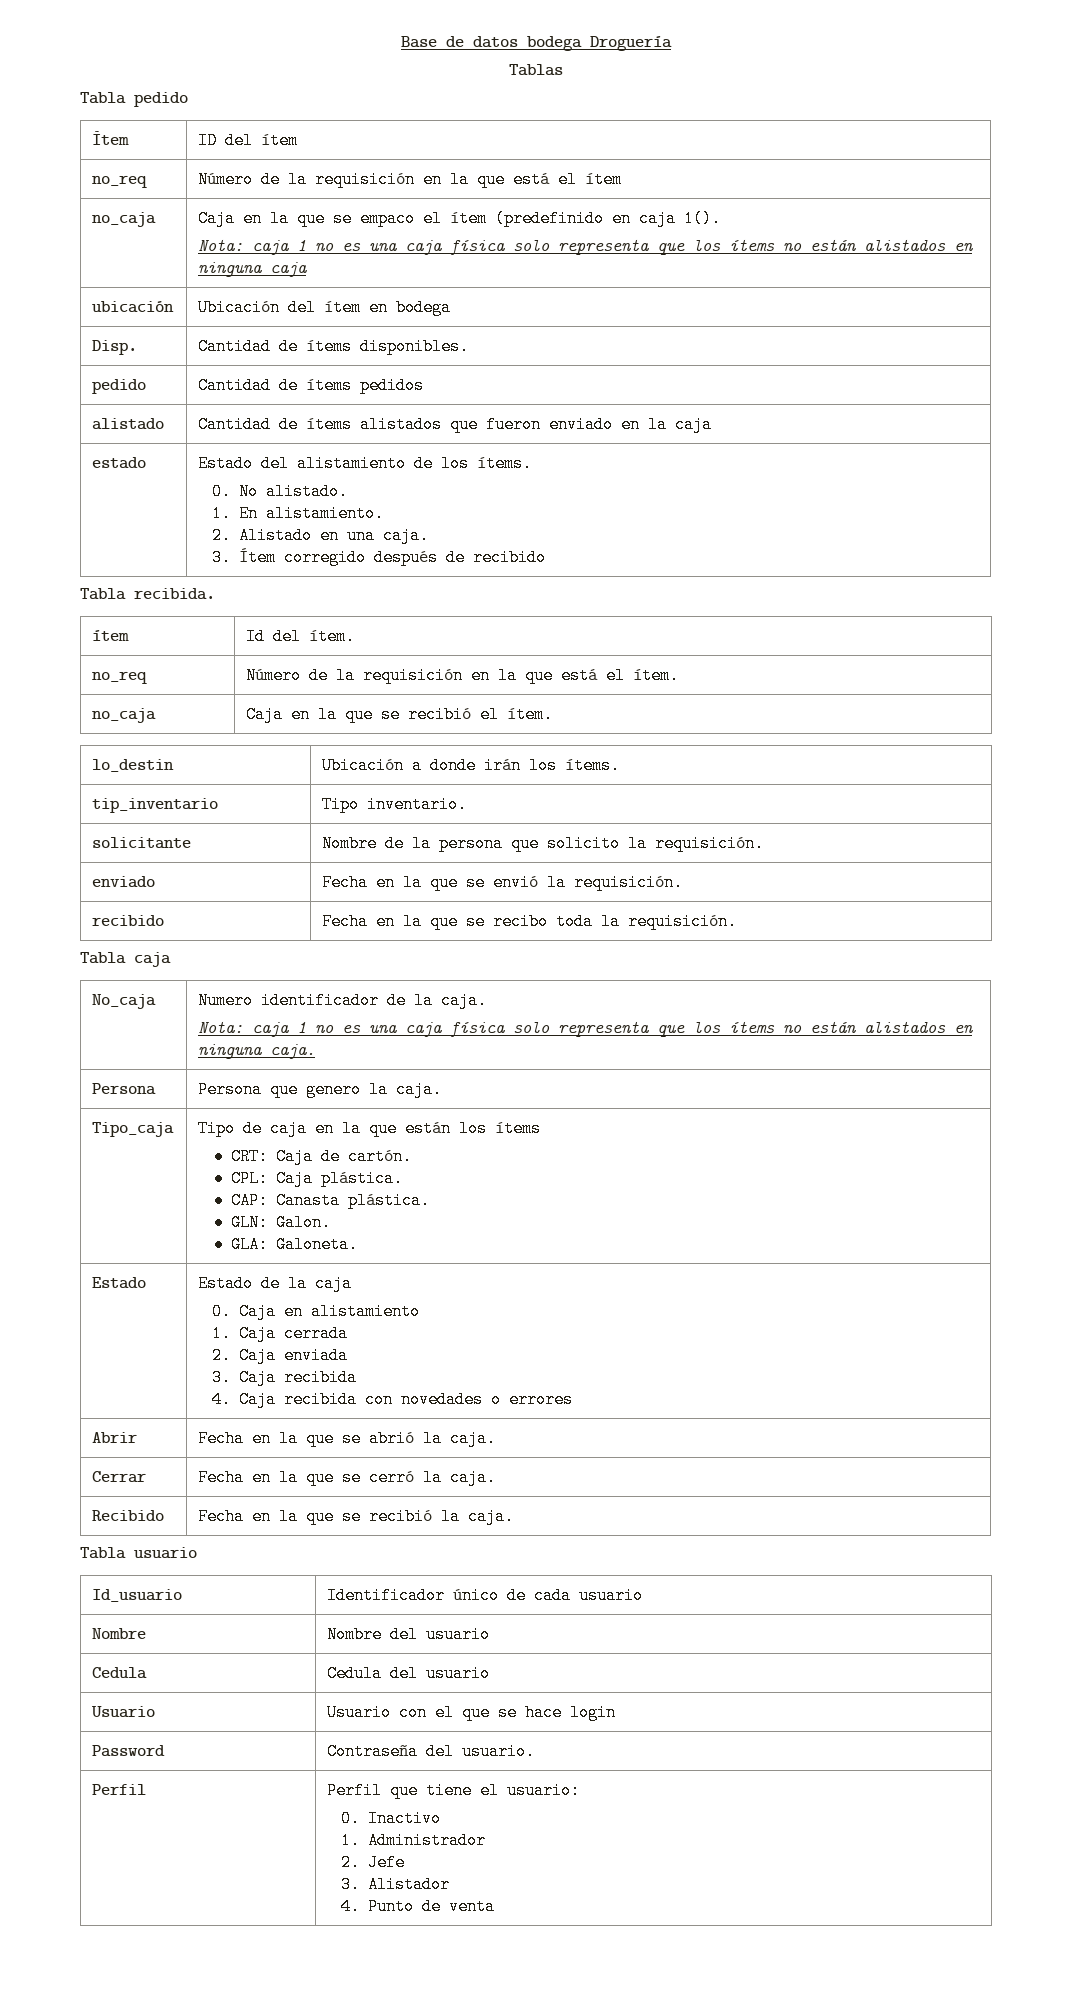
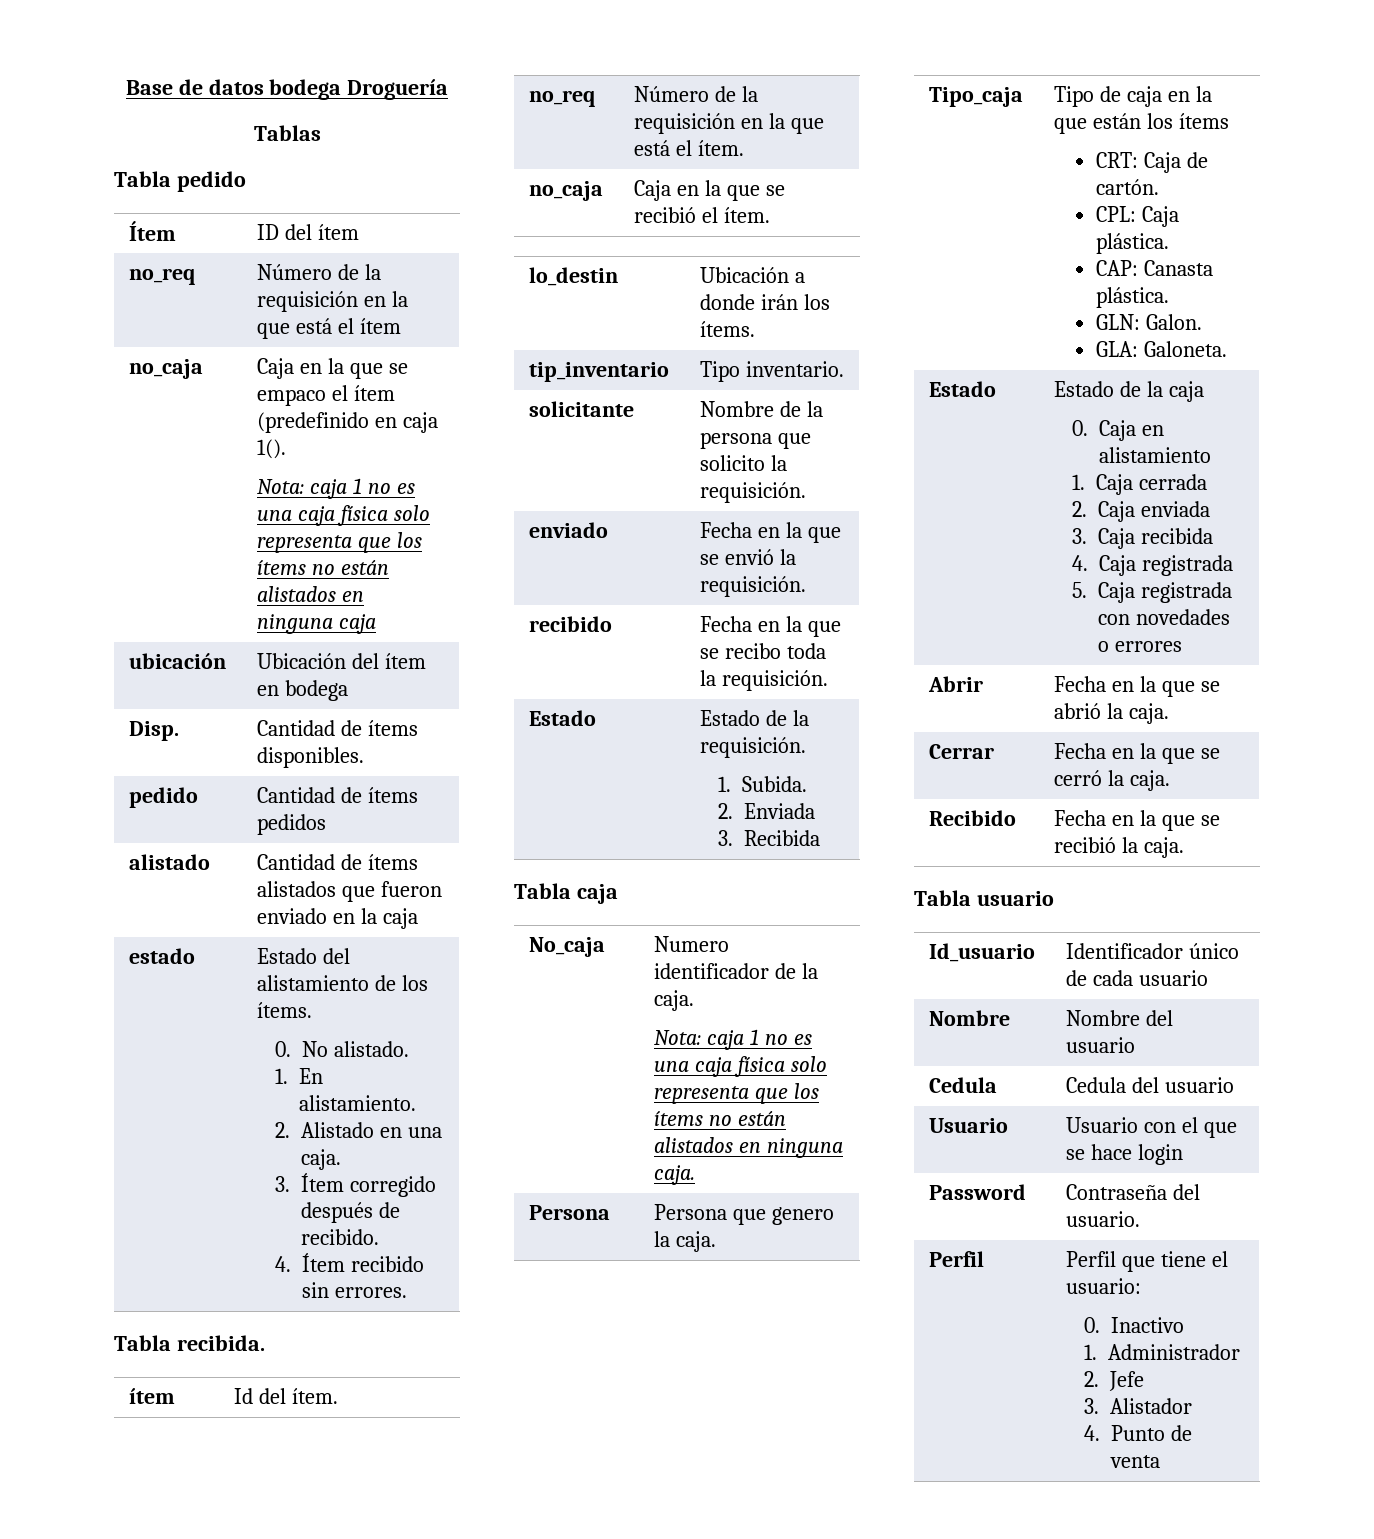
  estado | Estado del alistamiento de los ítems.
  0. No alistado.
  1. En alistamiento.
  2. Alistado en una caja.
- 3. Ítem corregido después de recibido
+ 3. Ítem corregido después de recibido.
+ 4. Ítem recibido sin errores.
+ Estado | Estado de la requisición.
+ 1. Subida.
+ 2. Enviada
+ 3. Recibida
  Estado | Estado de la caja
  0. Caja en alistamiento
  1. Caja cerrada
  2. Caja enviada
  3. Caja recibida
- 4. Caja recibida con novedades o errores
+ 4. Caja registrada
+ 5. Caja registrada con novedades o errores

